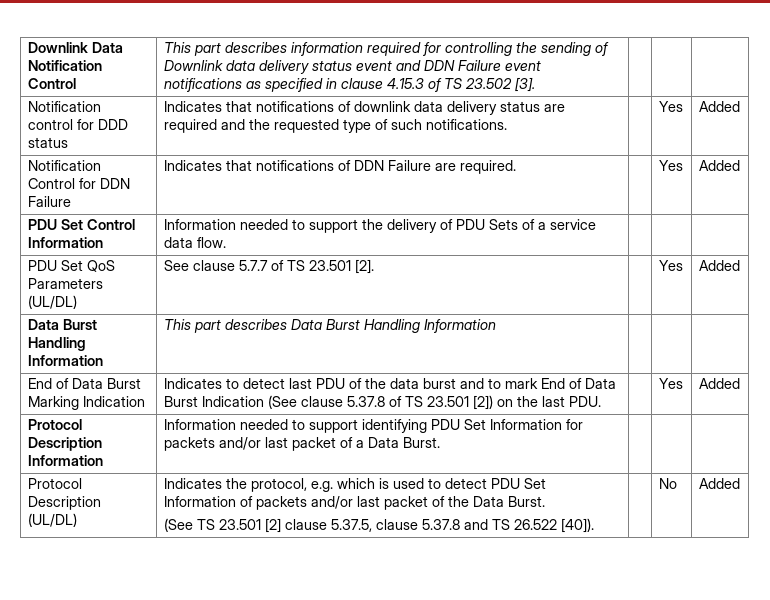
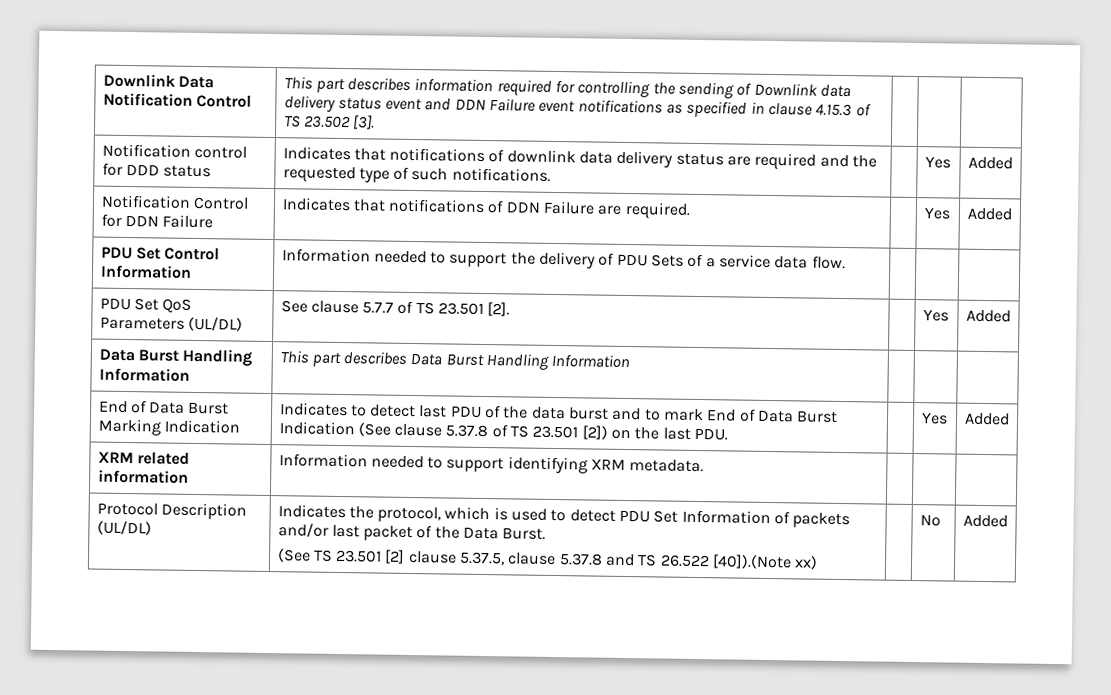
- Protocol Description Information | Information needed to support identifying PDU Set Information for packets and/or last packet of a Data Burst. | | |
+ XRM related information | Information needed to support identifying XRM metadata. | | |
- Protocol Description (UL/DL) | Indicates the protocol, e.g. which is used to detect PDU Set Information of packets and/or last packet of the Data Burst.
- (See TS 23.501 [2] clause 5.37.5, clause 5.37.8 and TS 26.522 [40]). | | No | Added
+ Protocol Description (UL/DL) | Indicates the protocol, which is used to detect PDU Set Information of packets and/or last packet of the Data Burst.
+ (See TS 23.501 [2] clause 5.37.5, clause 5.37.8 and TS 26.522 [40]).(Note xx) | | No | Added

